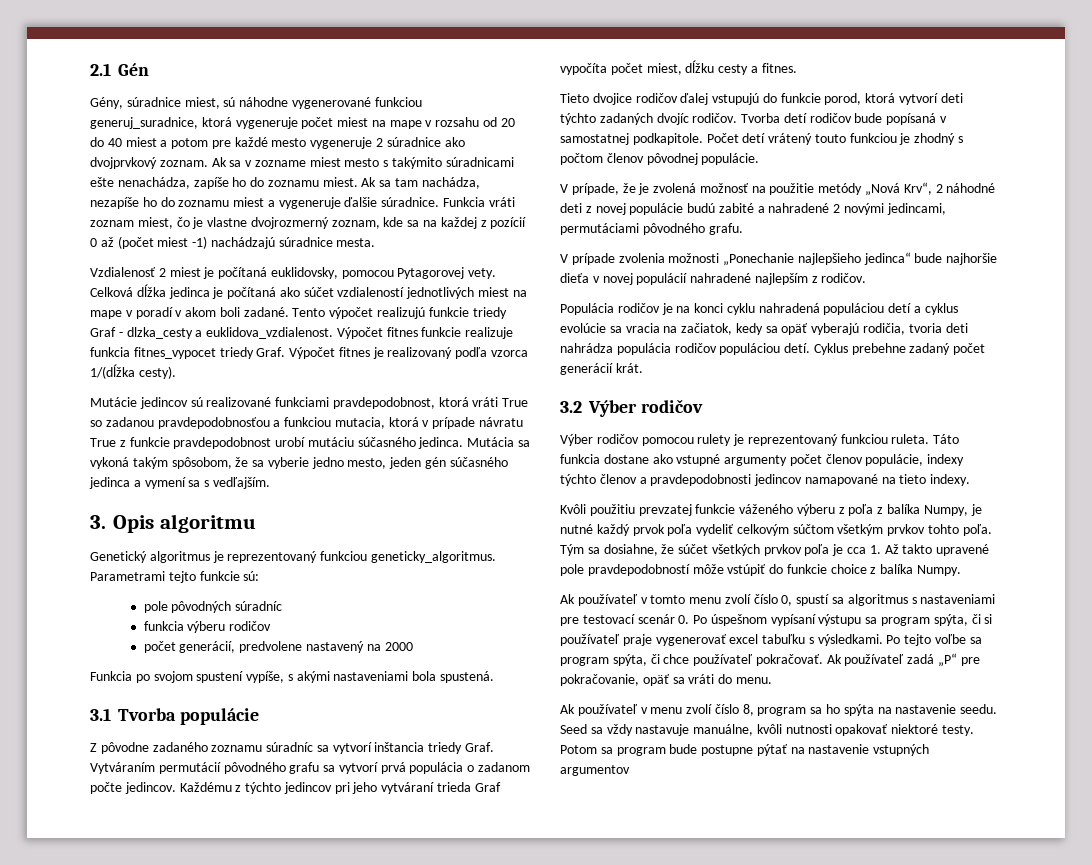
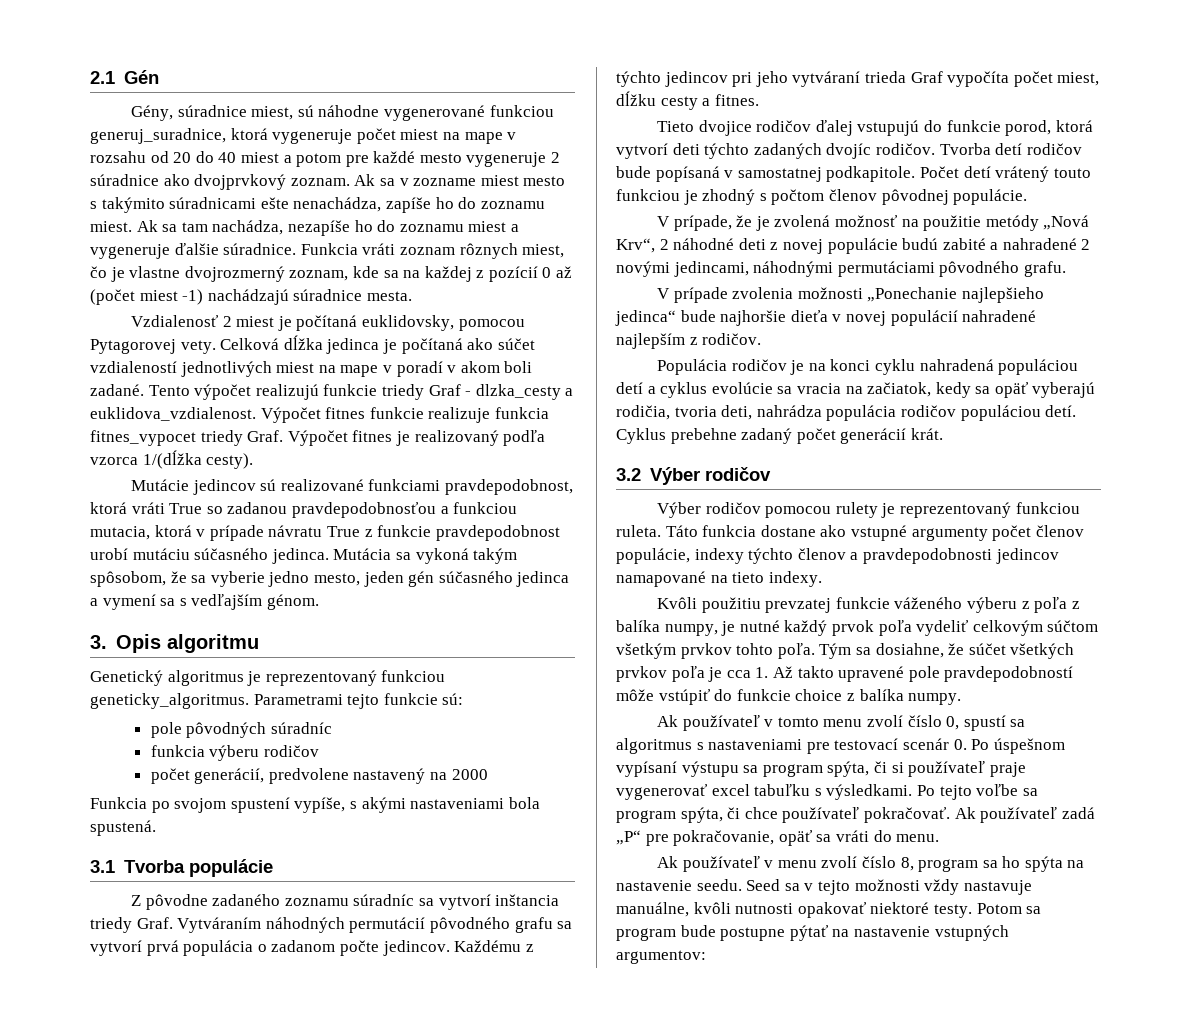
- Funkcia vráti zoznam miest, čo je vlastne dvojrozmerný zoznam, kde sa na každej z pozícií 0 až (počet miest -1) nachádzajú súradnice mesta.
+ Funkcia vráti zoznam rôznych miest, čo je vlastne dvojrozmerný zoznam, kde sa na každej z pozícií 0 až (počet miest -1) nachádzajú súradnice mesta.
- Mutácia sa vykoná takým spôsobom, že sa vyberie jedno mesto, jeden gén súčasného jedinca a vymení sa s vedľajším.
+ Mutácia sa vykoná takým spôsobom, že sa vyberie jedno mesto, jeden gén súčasného jedinca a vymení sa s vedľajším génom.
- Vytváraním permutácií pôvodného grafu sa vytvorí prvá populácia o zadanom počte jedincov.
+ Vytváraním náhodných permutácií pôvodného grafu sa vytvorí prvá populácia o zadanom počte jedincov.
- V prípade, že je zvolená možnosť na použitie metódy „Nová Krv“, 2 náhodné deti z novej populácie budú zabité a nahradené 2 novými jedincami, permutáciami pôvodného grafu.
+ V prípade, že je zvolená možnosť na použitie metódy „Nová Krv“, 2 náhodné deti z novej populácie budú zabité a nahradené 2 novými jedincami, náhodnými permutáciami pôvodného grafu.
- Populácia rodičov je na konci cyklu nahradená populáciou detí a cyklus evolúcie sa vracia na začiatok, kedy sa opäť vyberajú rodičia, tvoria deti nahrádza populácia rodičov populáciou detí.
+ Populácia rodičov je na konci cyklu nahradená populáciou detí a cyklus evolúcie sa vracia na začiatok, kedy sa opäť vyberajú rodičia, tvoria deti, nahrádza populácia rodičov populáciou detí.
- Kvôli použitiu prevzatej funkcie váženého výberu z poľa z balíka Numpy, je nutné každý prvok poľa vydeliť celkovým súčtom všetkým prvkov tohto poľa.
+ Kvôli použitiu prevzatej funkcie váženého výberu z poľa z balíka numpy, je nutné každý prvok poľa vydeliť celkovým súčtom všetkým prvkov tohto poľa.
- Tým sa dosiahne, že súčet všetkých prvkov poľa je cca 1. Až takto upravené pole pravdepodobností môže vstúpiť do funkcie choice z balíka Numpy.
+ Tým sa dosiahne, že súčet všetkých prvkov poľa je cca 1. Až takto upravené pole pravdepodobností môže vstúpiť do funkcie choice z balíka numpy.
- Seed sa vždy nastavuje manuálne, kvôli nutnosti opakovať niektoré testy.
+ Seed sa v tejto možnosti vždy nastavuje manuálne, kvôli nutnosti opakovať niektoré testy.
- Potom sa program bude postupne pýtať na nastavenie vstupných argumentov
+ Potom sa program bude postupne pýtať na nastavenie vstupných argumentov:

